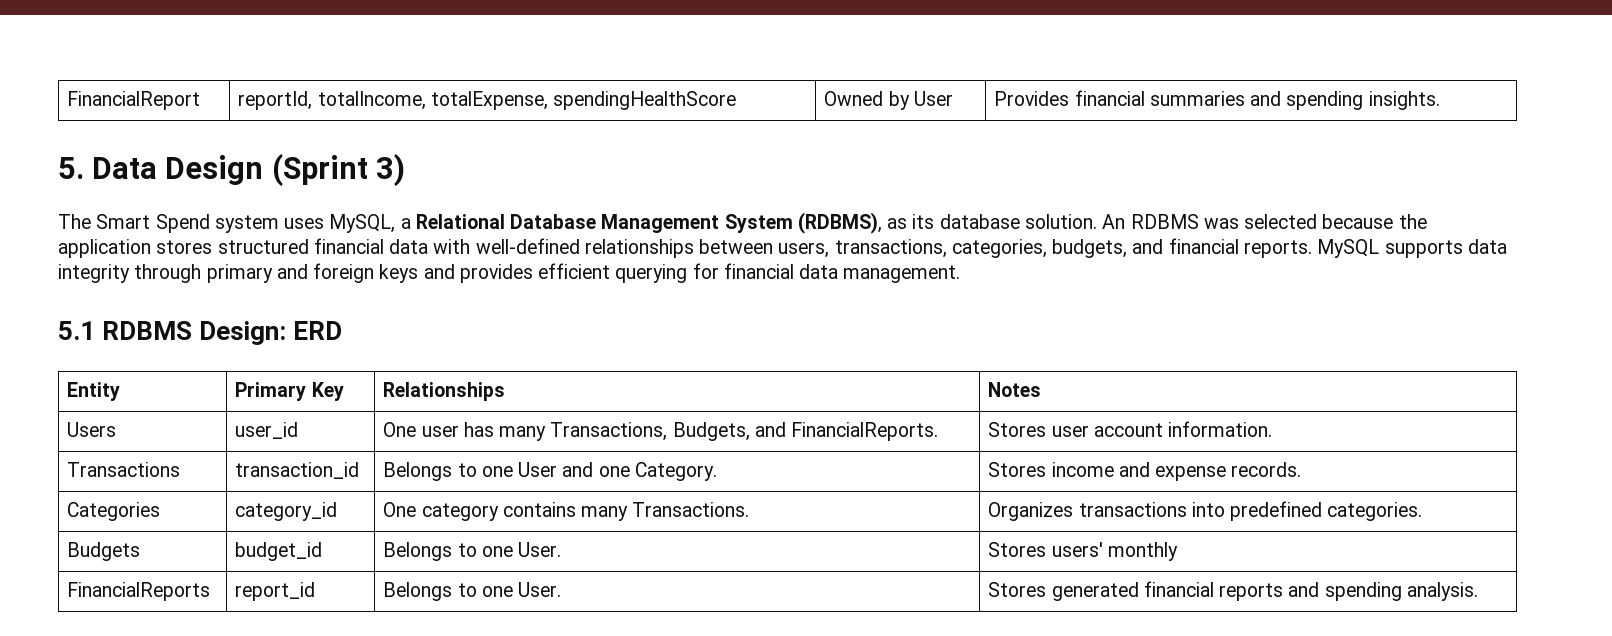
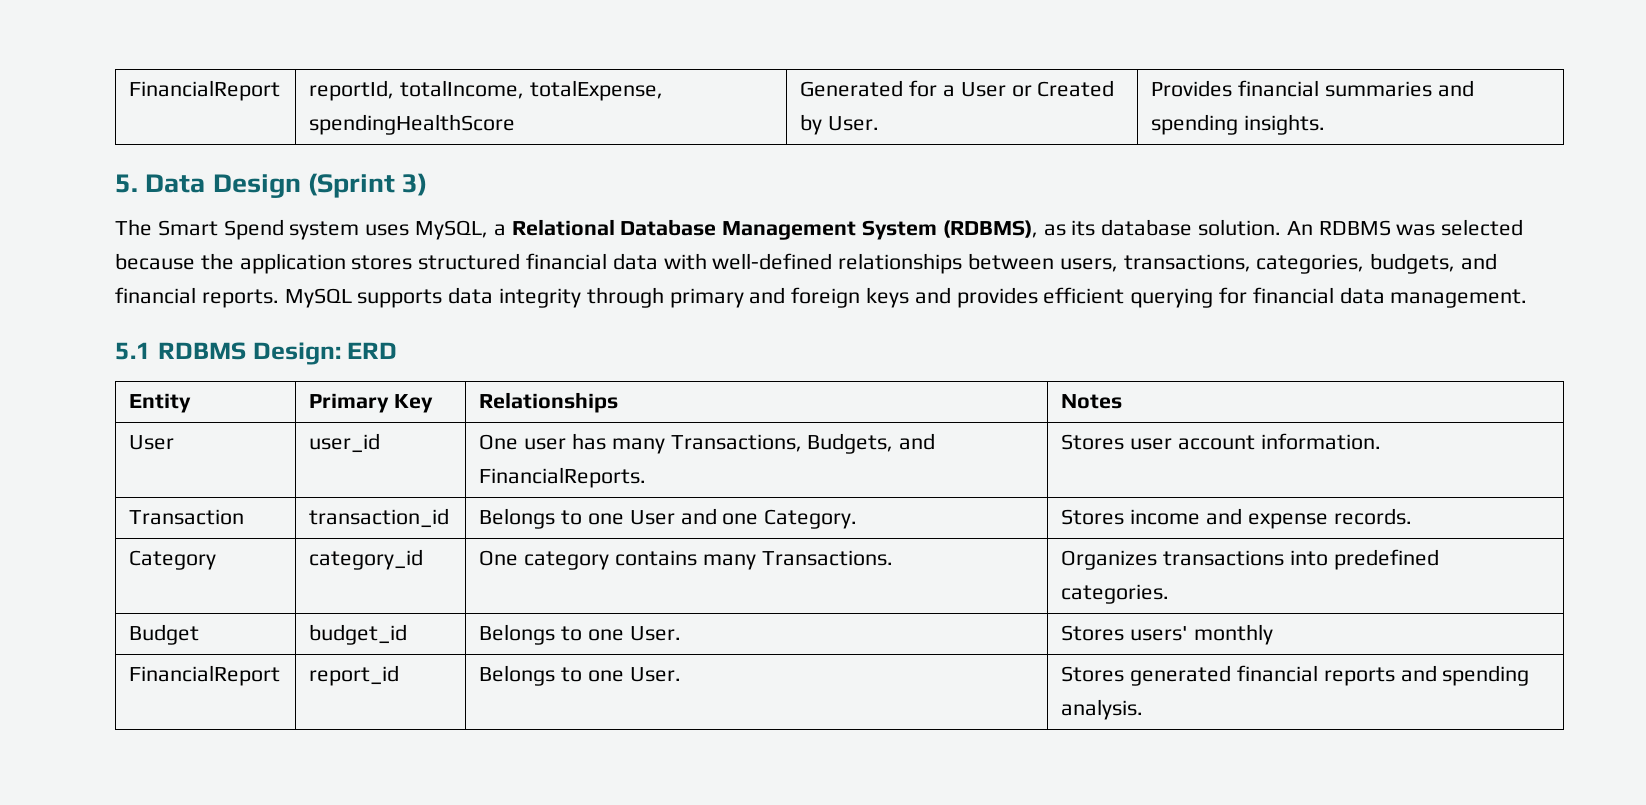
- FinancialReport | reportId, totalIncome, totalExpense, spendingHealthScore | Owned by User | Provides financial summaries and spending insights.
+ FinancialReport | reportId, totalIncome, totalExpense, spendingHealthScore | Generated for a User or Created by User. | Provides financial summaries and spending insights.
- Users | user_id | One user has many Transactions, Budgets, and FinancialReports. | Stores user account information.
+ User | user_id | One user has many Transactions, Budgets, and FinancialReports. | Stores user account information.
- Transactions | transaction_id | Belongs to one User and one Category. | Stores income and expense records.
+ Transaction | transaction_id | Belongs to one User and one Category. | Stores income and expense records.
- Categories | category_id | One category contains many Transactions. | Organizes transactions into predefined categories.
+ Category | category_id | One category contains many Transactions. | Organizes transactions into predefined categories.
- Budgets | budget_id | Belongs to one User. | Stores users' monthly
+ Budget | budget_id | Belongs to one User. | Stores users' monthly
- FinancialReports | report_id | Belongs to one User. | Stores generated financial reports and spending analysis.
+ FinancialReport | report_id | Belongs to one User. | Stores generated financial reports and spending analysis.

